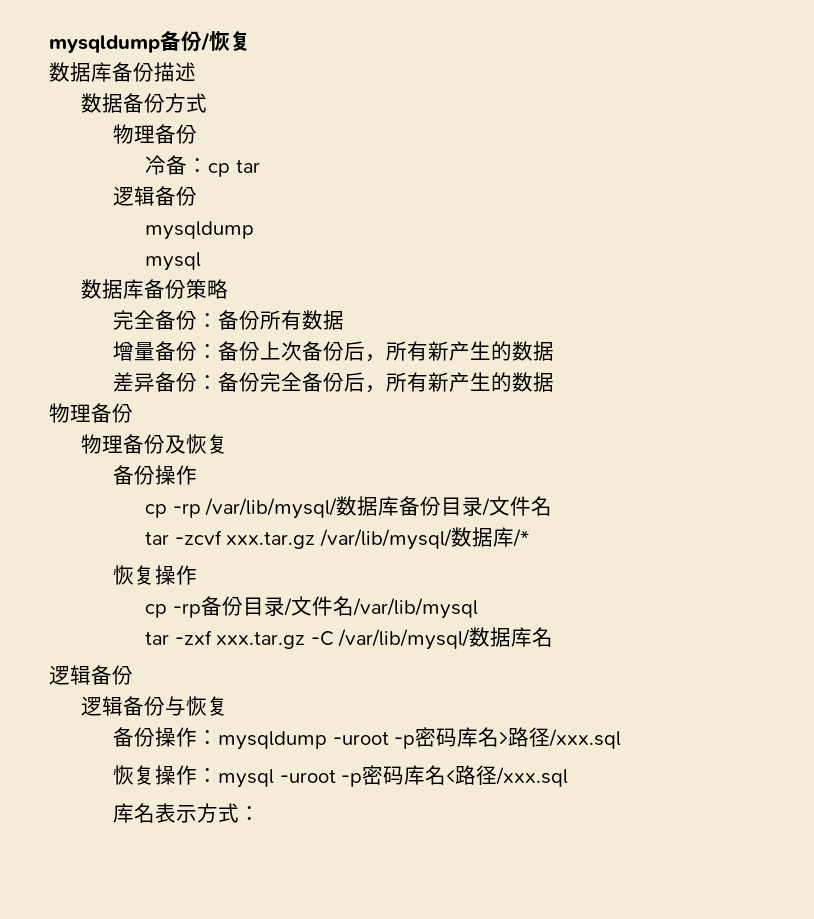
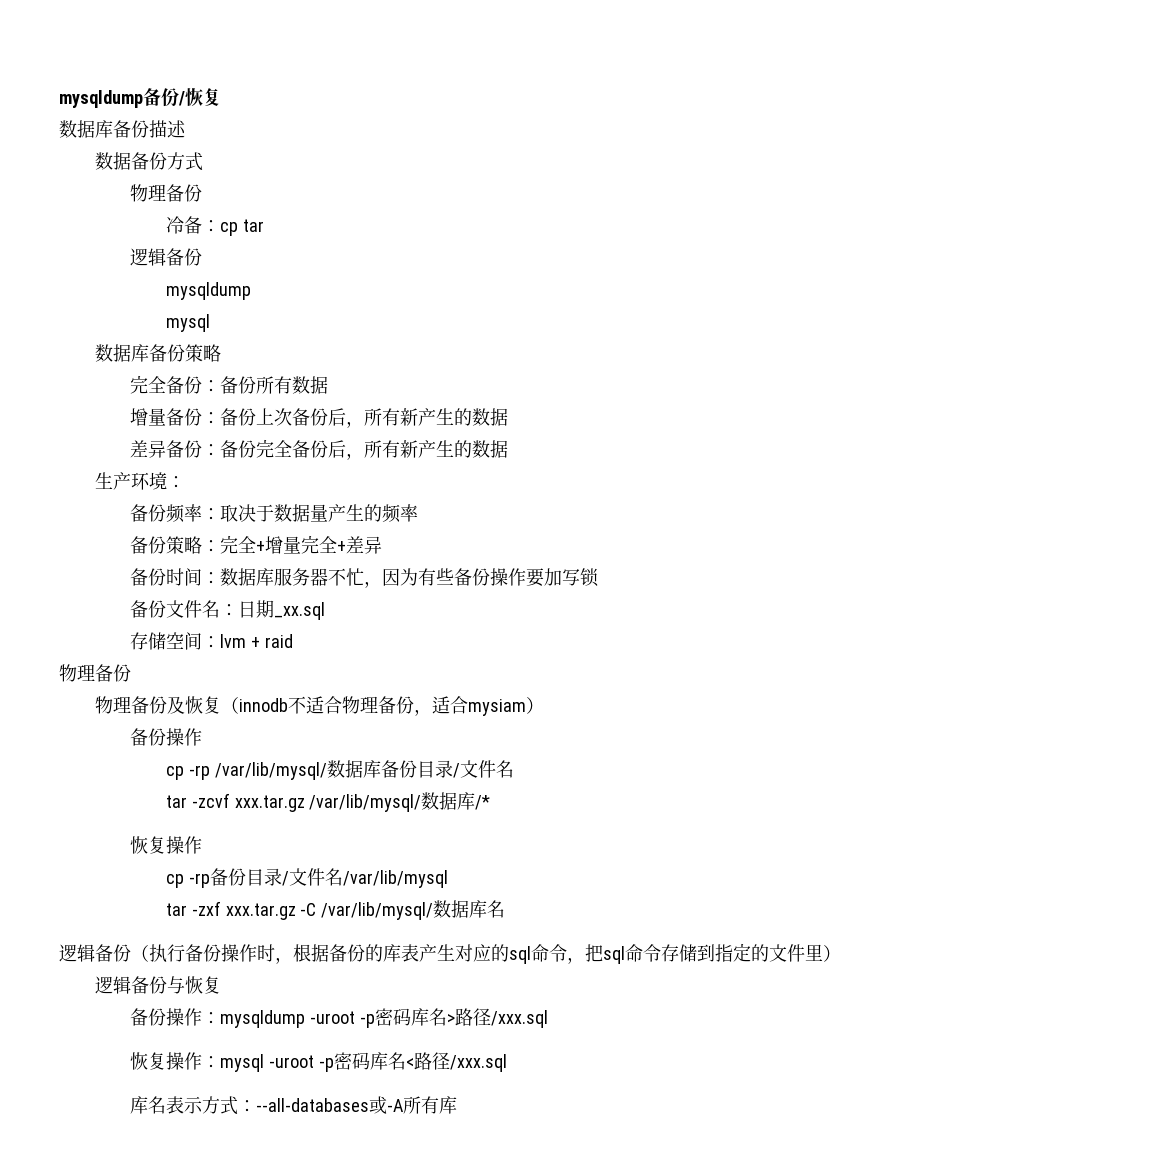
+ 生产环境：
+ 备份频率：取决于数据量产生的频率
+ 备份策略：完全+增量完全+差异
+ 备份时间：数据库服务器不忙，因为有些备份操作要加写锁
+ 备份文件名：日期_xx.sql
+ 存储空间：lvm + raid
- 物理备份及恢复
+ 物理备份及恢复（innodb不适合物理备份，适合mysiam）
  tar -zxf xxx.tar.gz -C /var/lib/mysql/数据库名
- 逻辑备份
+ 逻辑备份（执行备份操作时，根据备份的库表产生对应的sql命令，把sql命令存储到指定的文件里）
- 库名表示方式：
+ 库名表示方式：--all-databases或-A所有库

